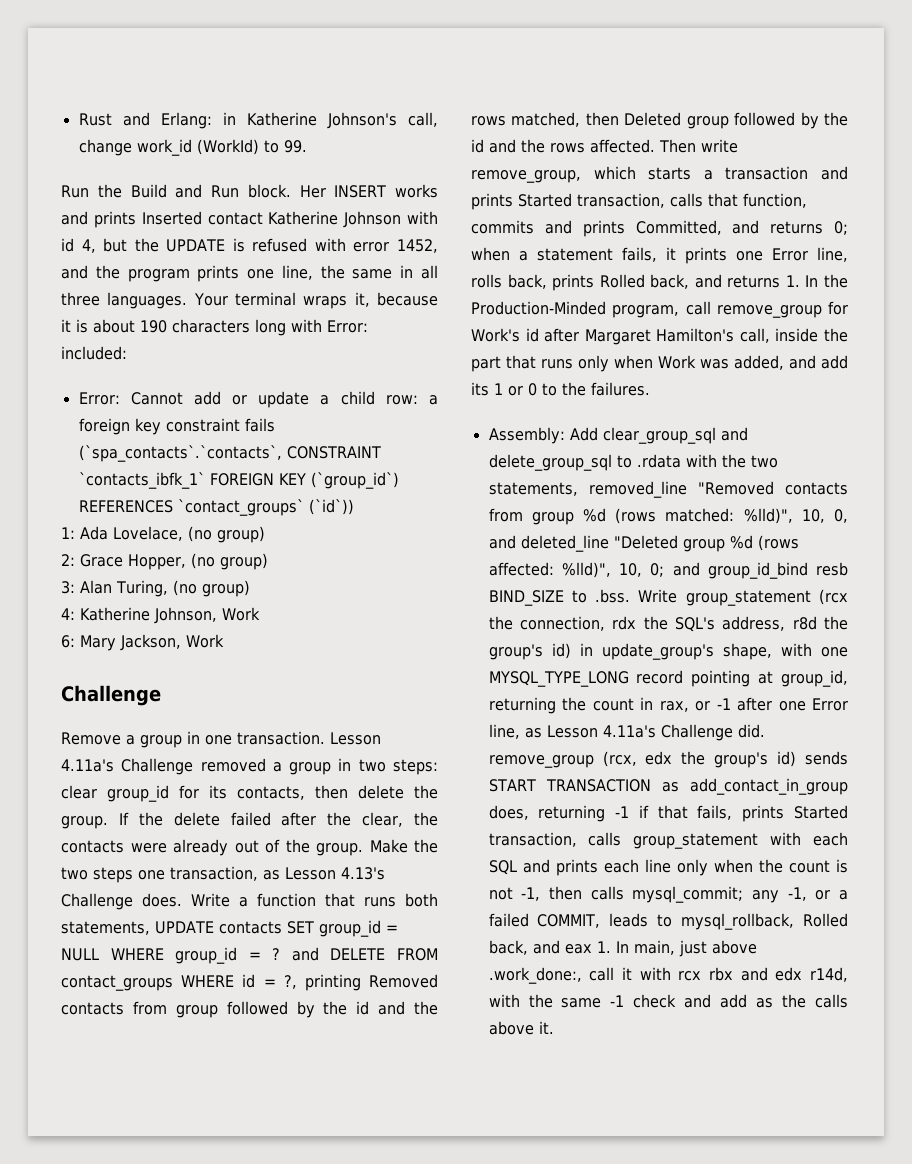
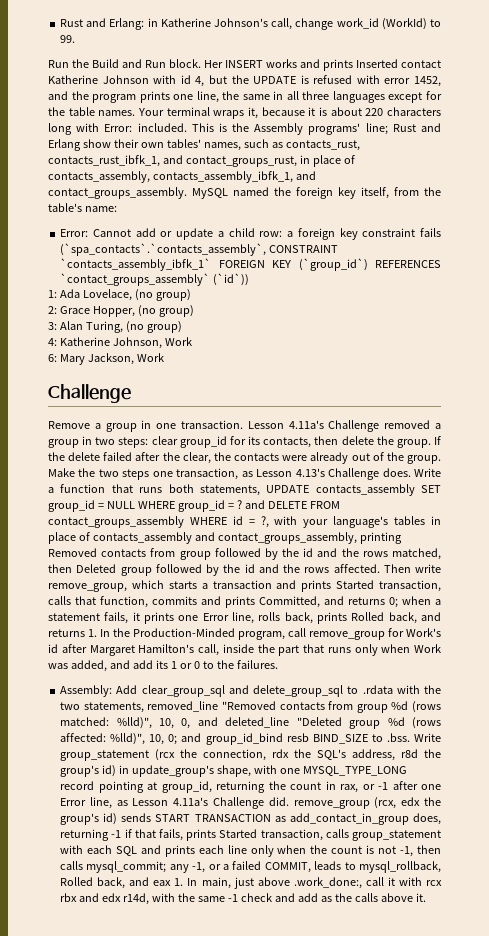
- Her INSERT works and prints Inserted contact Katherine Johnson with id 4, but the UPDATE is refused with error 1452, and the program prints one line, the same in all three languages.
+ Her INSERT works and prints Inserted contact Katherine Johnson with id 4, but the UPDATE is refused with error 1452, and the program prints one line, the same in all three languages except for the table names.
- Your terminal wraps it, because it is about 190 characters long with Error: included:
+ Your terminal wraps it, because it is about 220 characters long with Error: included. This is the Assembly programs' line; Rust and Erlang show their own tables' names, such as contacts_rust, contacts_rust_ibfk_1, and contact_groups_rust, in place of contacts_assembly, contacts_assembly_ibfk_1, and contact_groups_assembly. MySQL named the foreign key itself, from the table's name:
- Error: Cannot add or update a child row: a foreign key constraint fails (`spa_contacts`.`contacts`, CONSTRAINT `contacts_ibfk_1` FOREIGN KEY (`group_id`) REFERENCES `contact_groups` (`id`))
+ Error: Cannot add or update a child row: a foreign key constraint fails (`spa_contacts`.`contacts_assembly`, CONSTRAINT `contacts_assembly_ibfk_1` FOREIGN KEY (`group_id`) REFERENCES `contact_groups_assembly` (`id`))
- Write a function that runs both statements, UPDATE contacts SET group_id = NULL WHERE group_id = ? and DELETE FROM contact_groups WHERE id = ?, printing Removed contacts from group followed by the id and the rows matched, then Deleted group followed by the id and the rows affected.
+ Write a function that runs both statements, UPDATE contacts_assembly SET group_id = NULL WHERE group_id = ? and DELETE FROM contact_groups_assembly WHERE id = ?, with your language's tables in place of contacts_assembly and contact_groups_assembly, printing Removed contacts from group followed by the id and the rows matched, then Deleted group followed by the id and the rows affected.

